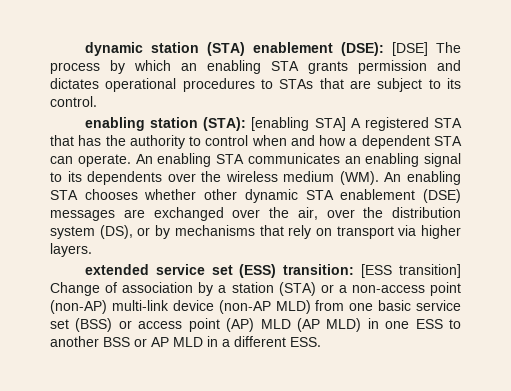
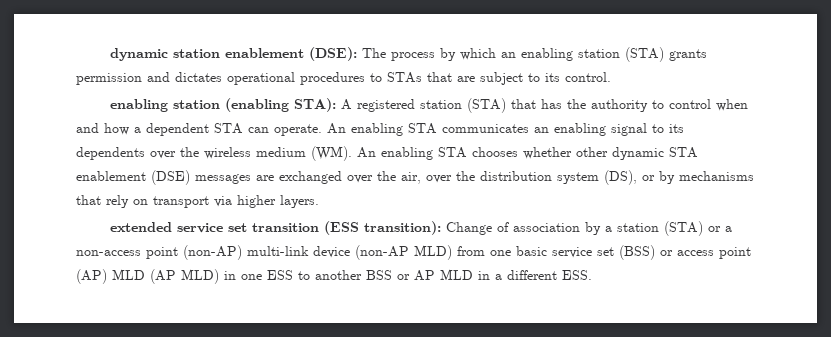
- dynamic station (STA) enablement (DSE): [DSE] The process by which an enabling STA grants permission and dictates operational procedures to STAs that are subject to its control.
+ dynamic station enablement (DSE): The process by which an enabling station (STA) grants permission and dictates operational procedures to STAs that are subject to its control.
- enabling station (STA): [enabling STA] A registered STA that has the authority to control when and how a dependent STA can operate.
+ enabling station (enabling STA): A registered station (STA) that has the authority to control when and how a dependent STA can operate.
- extended service set (ESS) transition: [ESS transition] Change of association by a station (STA) or a non-access point (non-AP) multi-link device (non-AP MLD) from one basic service set (BSS) or access point (AP) MLD (AP MLD) in one ESS to another BSS or AP MLD in a different ESS.
+ extended service set transition (ESS transition): Change of association by a station (STA) or a non-access point (non-AP) multi-link device (non-AP MLD) from one basic service set (BSS) or access point (AP) MLD (AP MLD) in one ESS to another BSS or AP MLD in a different ESS.

